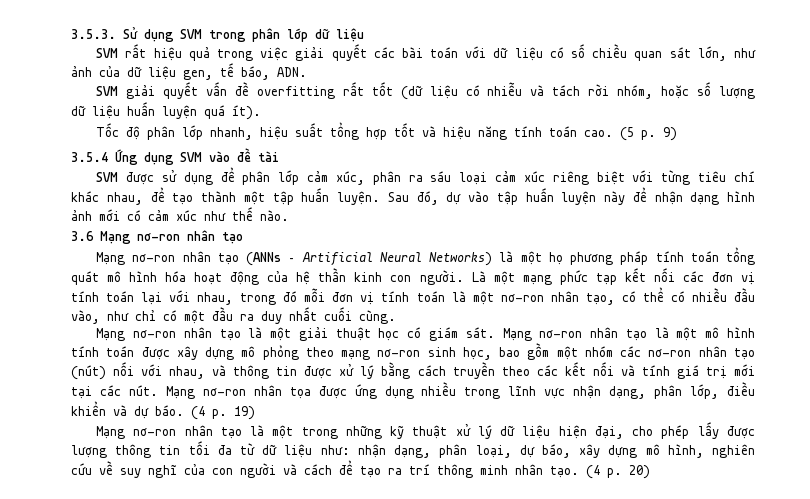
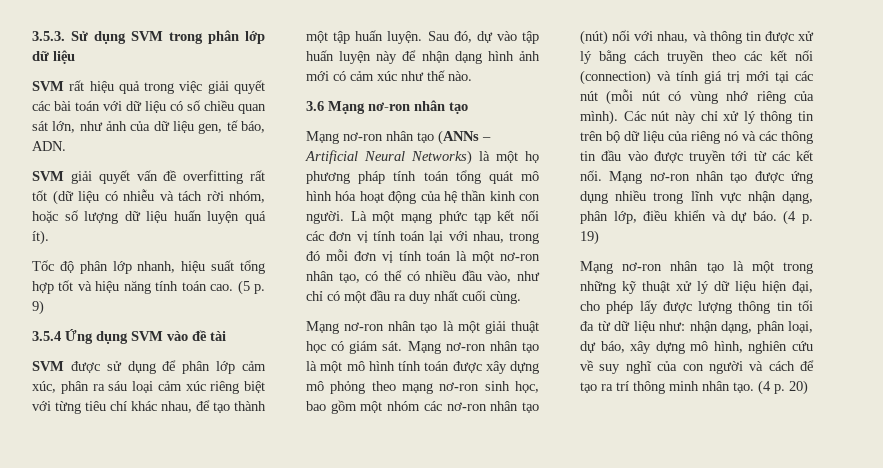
- Mạng nơ-ron nhân tạo là một mô hình tính toán được xây dựng mô phỏng theo mạng nơ-ron sinh học, bao gồm một nhóm các nơ-ron nhân tạo (nút) nối với nhau, và thông tin được xử lý bằng cách truyền theo các kết nối và tính giá trị mới tại các nút. Mạng nơ-ron nhân tọa được ứng dụng nhiều trong lĩnh vực nhận dạng, phân lớp, điều khiển và dự báo.
+ Mạng nơ-ron nhân tạo là một mô hình tính toán được xây dựng mô phỏng theo mạng nơ-ron sinh học, bao gồm một nhóm các nơ-ron nhân tạo (nút) nối với nhau, và thông tin được xử lý bằng cách truyền theo các kết nối (connection) và tính giá trị mới tại các nút (mỗi nút có vùng nhớ riêng của mình). Các nút này chỉ xử lý thông tin trên bộ dữ liệu của riêng nó và các thông tin đầu vào được truyền tới từ các kết nối. Mạng nơ-ron nhân tạo được ứng dụng nhiều trong lĩnh vực nhận dạng, phân lớp, điều khiển và dự báo.

